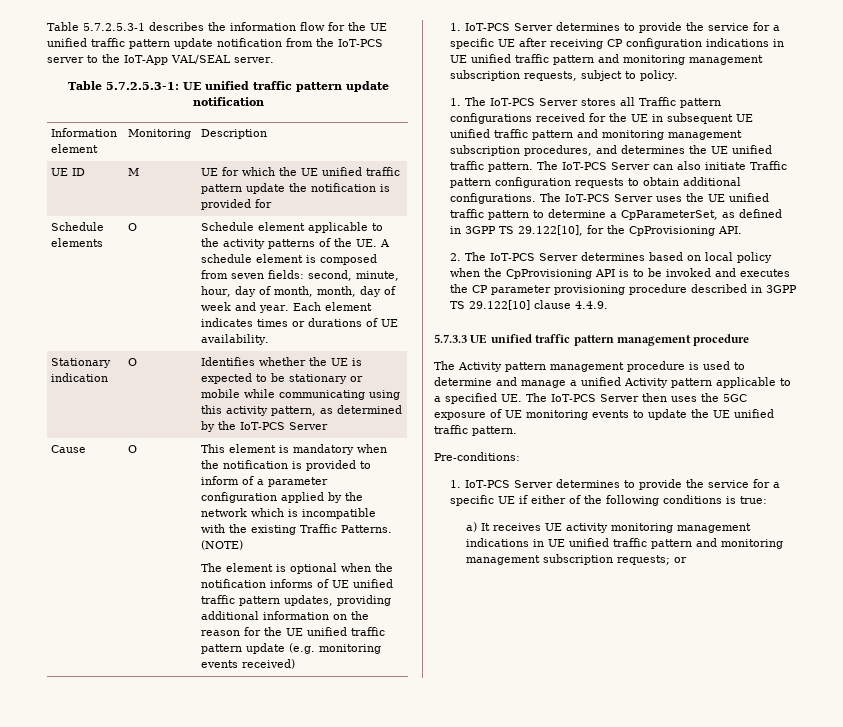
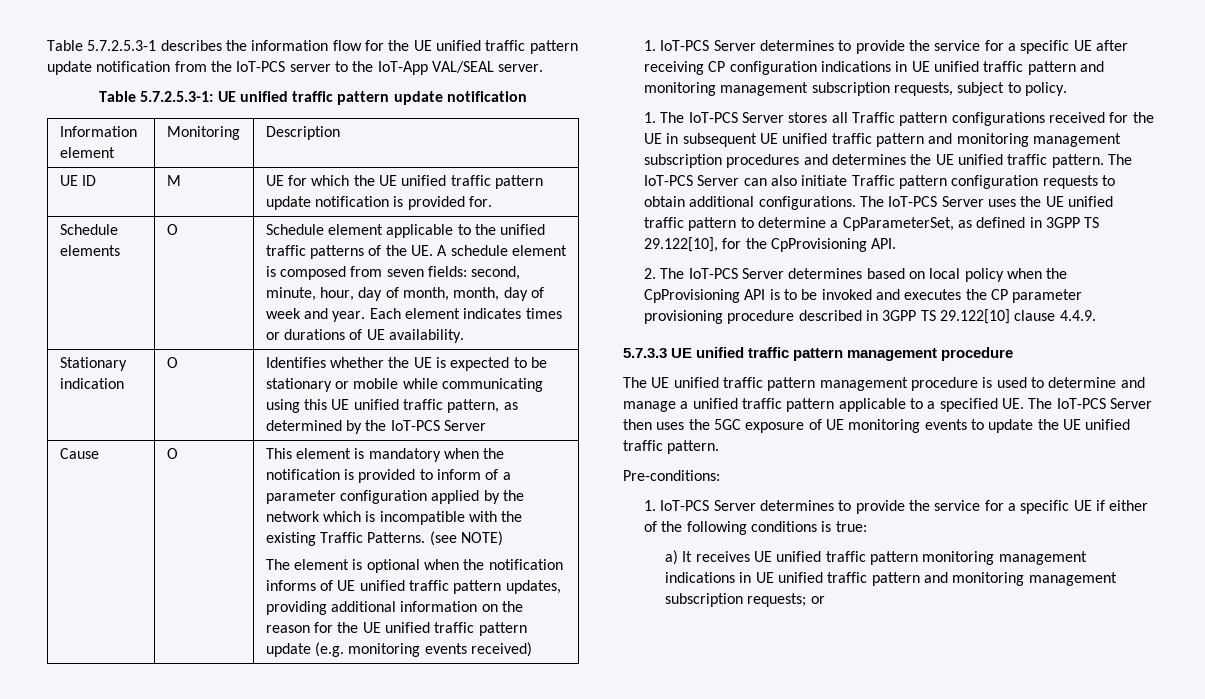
- UE ID | M | UE for which the UE unified traffic pattern update the notification is provided for
+ UE ID | M | UE for which the UE unified traffic pattern update notification is provided for.
- Schedule element applicable to the activity patterns of the UE. A schedule element is composed from seven fields: second, minute, hour, day of month, month, day of week and year.
+ Schedule element applicable to the unified traffic patterns of the UE. A schedule element is composed from seven fields: second, minute, hour, day of month, month, day of week and year.
- Stationary indication | O | Identifies whether the UE is expected to be stationary or mobile while communicating using this activity pattern, as determined by the IoT-PCS Server
+ Stationary indication | O | Identifies whether the UE is expected to be stationary or mobile while communicating using this UE unified traffic pattern, as determined by the IoT-PCS Server
- (NOTE)
+ (see NOTE)
- 1. The IoT-PCS Server stores all Traffic pattern configurations received for the UE in subsequent UE unified traffic pattern and monitoring management subscription procedures, and determines the UE unified traffic pattern.
+ 1. The IoT-PCS Server stores all Traffic pattern configurations received for the UE in subsequent UE unified traffic pattern and monitoring management subscription procedures and determines the UE unified traffic pattern.
- The Activity pattern management procedure is used to determine and manage a unified Activity pattern applicable to a specified UE. The IoT-PCS Server then uses the 5GC exposure of UE monitoring events to update the UE unified traffic pattern.
+ The UE unified traffic pattern management procedure is used to determine and manage a unified traffic pattern applicable to a specified UE. The IoT-PCS Server then uses the 5GC exposure of UE monitoring events to update the UE unified traffic pattern.
- a) It receives UE activity monitoring management indications in UE unified traffic pattern and monitoring management subscription requests; or
+ a) It receives UE unified traffic pattern monitoring management indications in UE unified traffic pattern and monitoring management subscription requests; or

